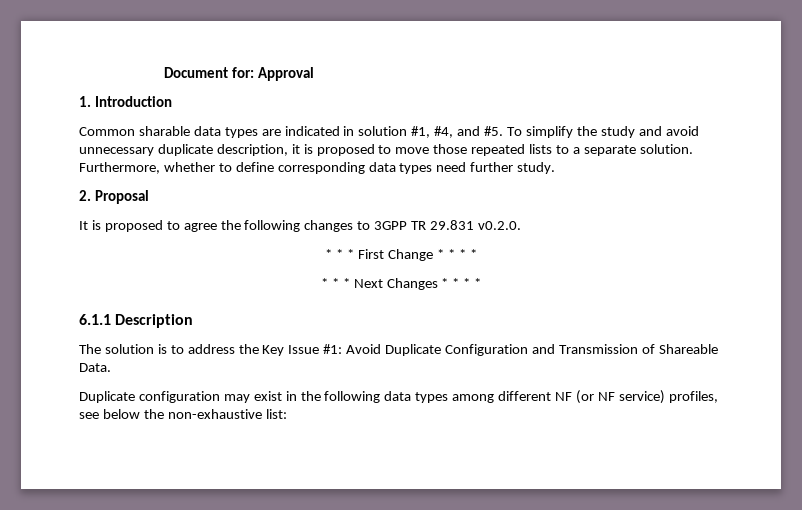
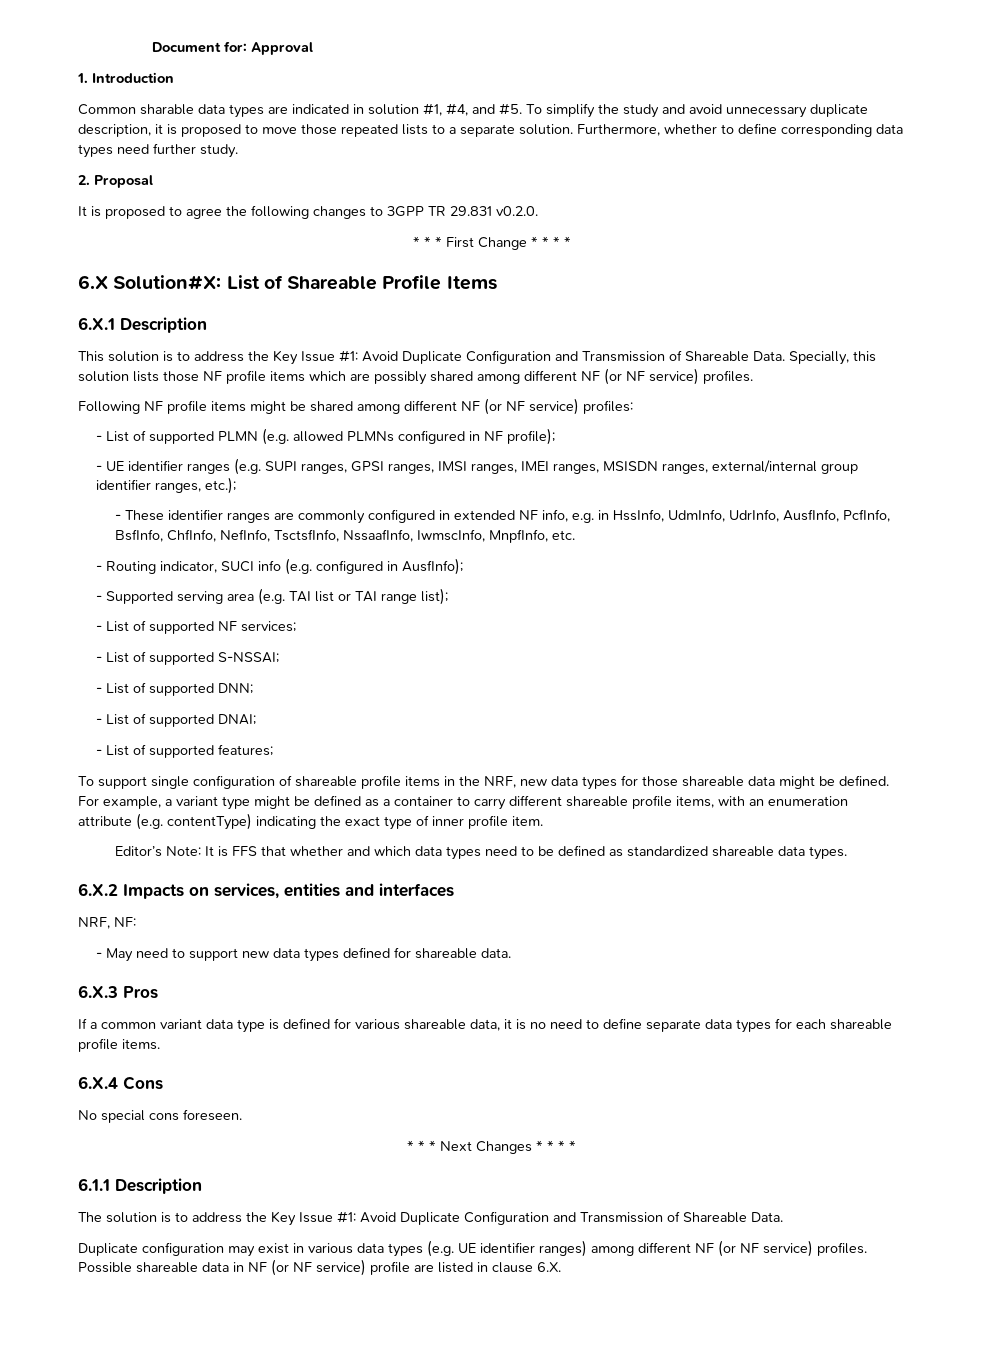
+ 6.X Solution#X: List of Shareable Profile Items
+ 6.X.1 Description
+ This solution is to address the Key Issue #1: Avoid Duplicate Configuration and Transmission of Shareable Data. Specially, this solution lists those NF profile items which are possibly shared among different NF (or NF service) profiles.
+ Following NF profile items might be shared among different NF (or NF service) profiles:
+ - List of supported PLMN (e.g. allowed PLMNs configured in NF profile);
+ - UE identifier ranges (e.g. SUPI ranges, GPSI ranges, IMSI ranges, IMEI ranges, MSISDN ranges, external/internal group identifier ranges, etc.);
+ - These identifier ranges are commonly configured in extended NF info, e.g. in HssInfo, UdmInfo, UdrInfo, AusfInfo, PcfInfo, BsfInfo, ChfInfo, NefInfo, TsctsfInfo, NssaafInfo, IwmscInfo, MnpfInfo, etc.
+ - Routing indicator, SUCI info (e.g. configured in AusfInfo);
+ - Supported serving area (e.g. TAI list or TAI range list);
+ - List of supported NF services;
+ - List of supported S-NSSAI;
+ - List of supported DNN;
+ - List of supported DNAI;
+ - List of supported features;
+ To support single configuration of shareable profile items in the NRF, new data types for those shareable data might be defined. For example, a variant type might be defined as a container to carry different shareable profile items, with an enumeration attribute (e.g. contentType) indicating the exact type of inner profile item.
+ Editor’s Note: It is FFS that whether and which data types need to be defined as standardized shareable data types.
+ 6.X.2 Impacts on services, entities and interfaces
+ NRF, NF:
+ - May need to support new data types defined for shareable data.
+ 6.X.3 Pros
+ If a common variant data type is defined for various shareable data, it is no need to define separate data types for each shareable profile items.
+ 6.X.4 Cons
+ No special cons foreseen.
- Duplicate configuration may exist in the following data types among different NF (or NF service) profiles, see below the non-exhaustive list:
+ Duplicate configuration may exist in various data types (e.g. UE identifier ranges) among different NF (or NF service) profiles. Possible shareable data in NF (or NF service) profile are listed in clause 6.X.

